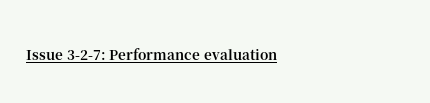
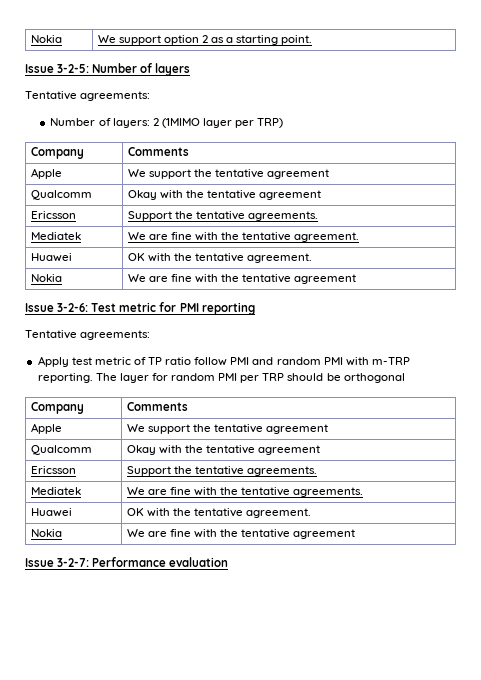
+ Nokia | We support option 2 as a starting point.
+ Issue 3-2-5: Number of layers
+ Tentative agreements:
+ Number of layers: 2 (1MIMO layer per TRP)
+ Company | Comments
+ Apple | We support the tentative agreement
+ Qualcomm | Okay with the tentative agreement
+ Ericsson | Support the tentative agreements.
+ Mediatek | We are fine with the tentative agreement.
+ Huawei | OK with the tentative agreement.
+ Nokia | We are fine with the tentative agreement
+ Issue 3-2-6: Test metric for PMI reporting
+ Tentative agreements:
+ Apply test metric of TP ratio follow PMI and random PMI with m-TRP reporting. The layer for random PMI per TRP should be orthogonal
+ Company | Comments
+ Apple | We support the tentative agreement
+ Qualcomm | Okay with the tentative agreement
+ Ericsson | Support the tentative agreements.
+ Mediatek | We are fine with the tentative agreements.
+ Huawei | OK with the tentative agreement.
+ Nokia | We are fine with the tentative agreement

